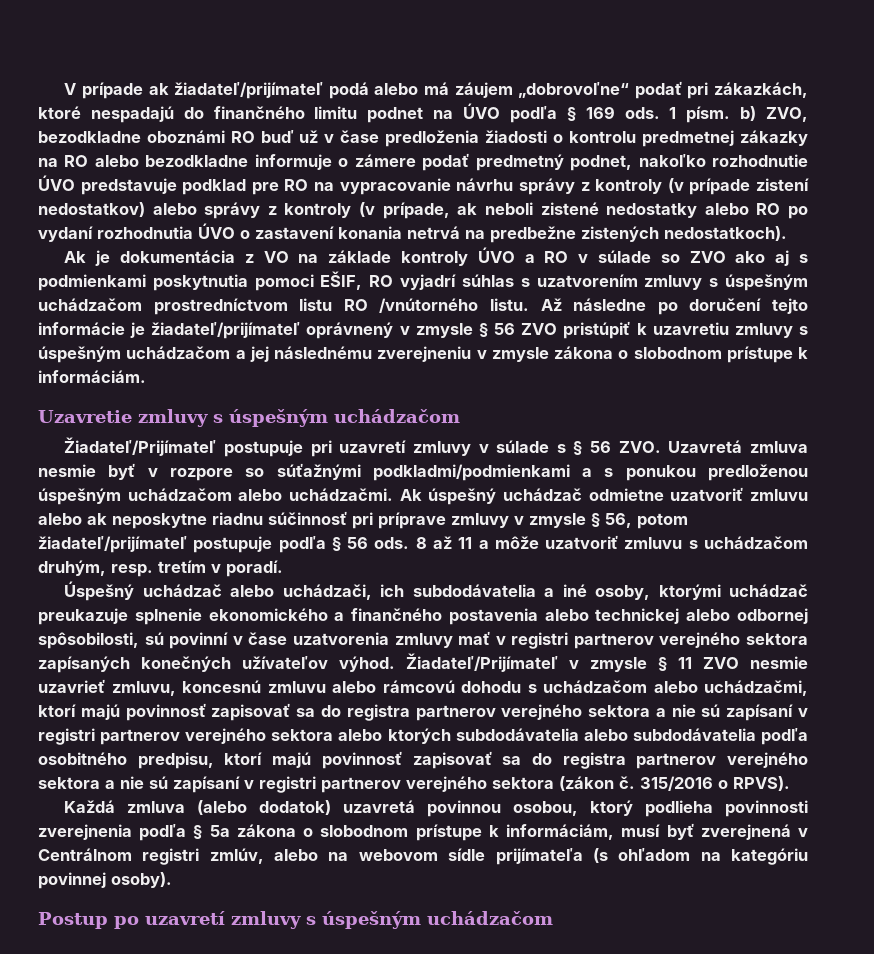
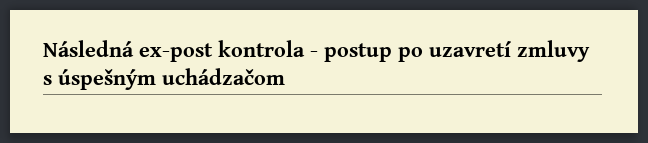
- V prípade ak žiadateľ/prijímateľ podá alebo má záujem „dobrovoľne“ podať pri zákazkách, ktoré nespadajú do finančného limitu podnet na ÚVO podľa § 169 ods. 1 písm. b) ZVO, bezodkladne oboznámi RO buď už v čase predloženia žiadosti o kontrolu predmetnej zákazky na RO alebo bezodkladne informuje o zámere podať predmetný podnet, nakoľko rozhodnutie ÚVO predstavuje podklad pre RO na vypracovanie návrhu správy z kontroly (v prípade zistení nedostatkov) alebo správy z kontroly (v prípade, ak neboli zistené nedostatky alebo RO po vydaní rozhodnutia ÚVO o zastavení konania netrvá na predbežne zistených nedostatkoch).
- Ak je dokumentácia z VO na základe kontroly ÚVO a RO v súlade so ZVO ako aj s podmienkami poskytnutia pomoci EŠIF, RO vyjadrí súhlas s uzatvorením zmluvy s úspešným uchádzačom prostredníctvom listu RO /vnútorného listu. Až následne po doručení tejto informácie je žiadateľ/prijímateľ oprávnený v zmysle § 56 ZVO pristúpiť k uzavretiu zmluvy s úspešným uchádzačom a jej následnému zverejneniu v zmysle zákona o slobodnom prístupe k informáciám.
- Uzavretie zmluvy s úspešným uchádzačom
- Žiadateľ/Prijímateľ postupuje pri uzavretí zmluvy v súlade s § 56 ZVO. Uzavretá zmluva nesmie byť v rozpore so súťažnými podkladmi/podmienkami a s ponukou predloženou úspešným uchádzačom alebo uchádzačmi. Ak úspešný uchádzač odmietne uzatvoriť zmluvu alebo ak neposkytne riadnu súčinnosť pri príprave zmluvy v zmysle § 56, potom žiadateľ/prijímateľ postupuje podľa § 56 ods. 8 až 11 a môže uzatvoriť zmluvu s uchádzačom druhým, resp. tretím v poradí.
- Úspešný uchádzač alebo uchádzači, ich subdodávatelia a iné osoby, ktorými uchádzač preukazuje splnenie ekonomického a finančného postavenia alebo technickej alebo odbornej spôsobilosti, sú povinní v čase uzatvorenia zmluvy mať v registri partnerov verejného sektora zapísaných konečných užívateľov výhod. Žiadateľ/Prijímateľ v zmysle § 11 ZVO nesmie uzavrieť zmluvu, koncesnú zmluvu alebo rámcovú dohodu s uchádzačom alebo uchádzačmi, ktorí majú povinnosť zapisovať sa do registra partnerov verejného sektora a nie sú zapísaní v registri partnerov verejného sektora alebo ktorých subdodávatelia alebo subdodávatelia podľa osobitného predpisu, ktorí majú povinnosť zapisovať sa do registra partnerov verejného sektora a nie sú zapísaní v registri partnerov verejného sektora (zákon č. 315/2016 o RPVS).
- Každá zmluva (alebo dodatok) uzavretá povinnou osobou, ktorý podlieha povinnosti zverejnenia podľa § 5a zákona o slobodnom prístupe k informáciám, musí byť zverejnená v Centrálnom registri zmlúv, alebo na webovom sídle prijímateľa (s ohľadom na kategóriu povinnej osoby).
- Postup po uzavretí zmluvy s úspešným uchádzačom
+ Následná ex-post kontrola - postup po uzavretí zmluvy s úspešným uchádzačom

